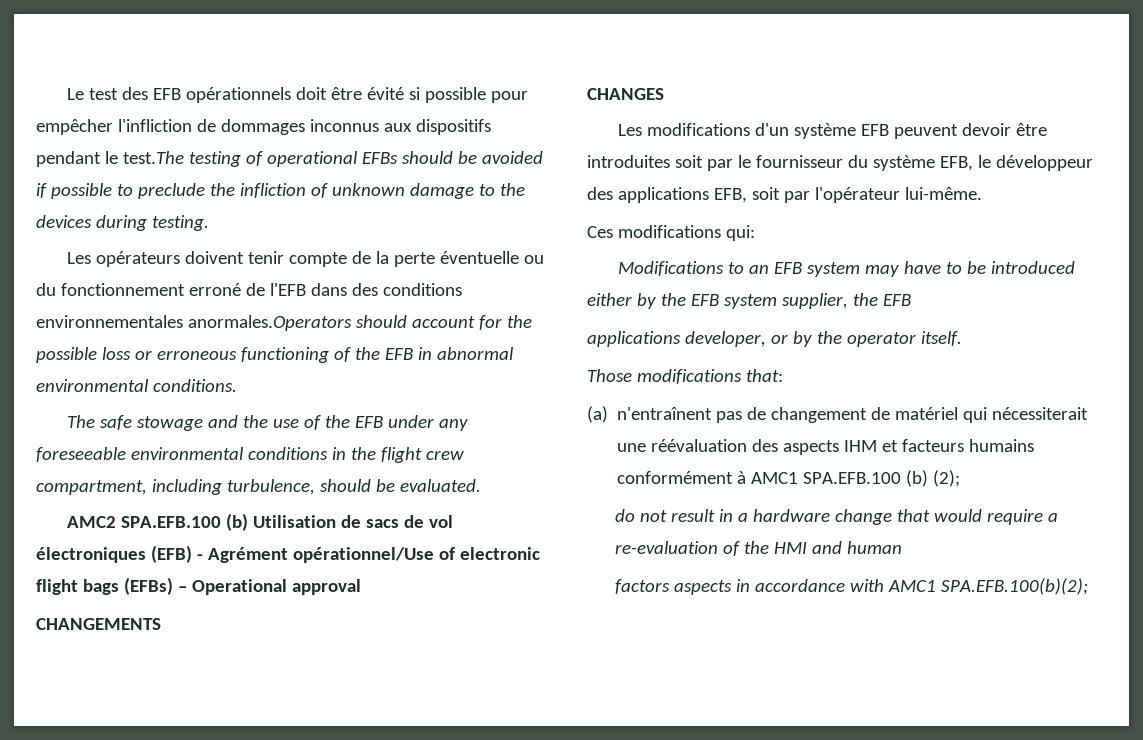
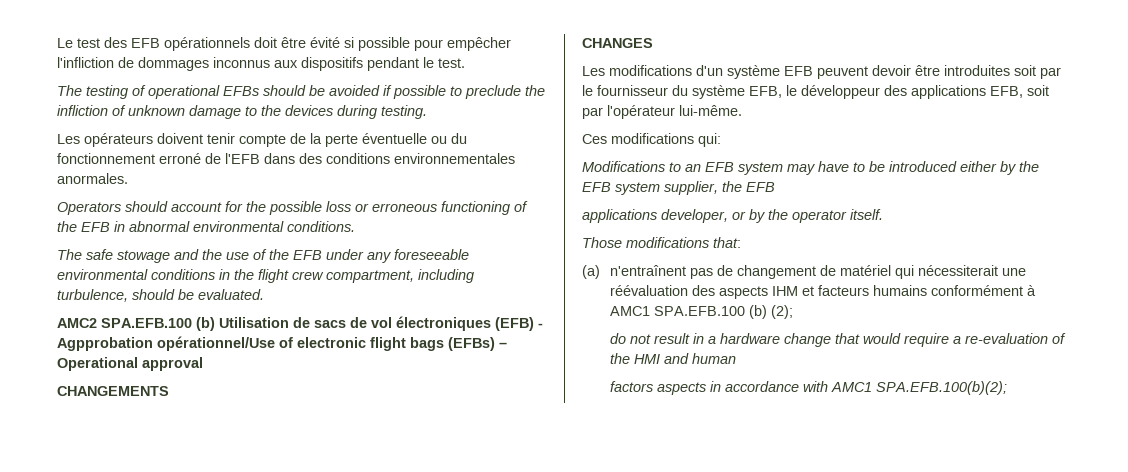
- Le test des EFB opérationnels doit être évité si possible pour empêcher l'infliction de dommages inconnus aux dispositifs pendant le test.The testing of operational EFBs should be avoided if possible to preclude the infliction of unknown damage to the devices during testing.
+ Le test des EFB opérationnels doit être évité si possible pour empêcher l'infliction de dommages inconnus aux dispositifs pendant le test.
+ The testing of operational EFBs should be avoided if possible to preclude the infliction of unknown damage to the devices during testing.
- Les opérateurs doivent tenir compte de la perte éventuelle ou du fonctionnement erroné de l'EFB dans des conditions environnementales anormales.Operators should account for the possible loss or erroneous functioning of the EFB in abnormal environmental conditions.
+ Les opérateurs doivent tenir compte de la perte éventuelle ou du fonctionnement erroné de l'EFB dans des conditions environnementales anormales.
+ Operators should account for the possible loss or erroneous functioning of the EFB in abnormal environmental conditions.
- AMC2 SPA.EFB.100 (b) Utilisation de sacs de vol électroniques (EFB) - Agrément opérationnel/Use of electronic flight bags (EFBs) – Operational approval
+ AMC2 SPA.EFB.100 (b) Utilisation de sacs de vol électroniques (EFB) - Agpprobation opérationnel/Use of electronic flight bags (EFBs) – Operational approval

